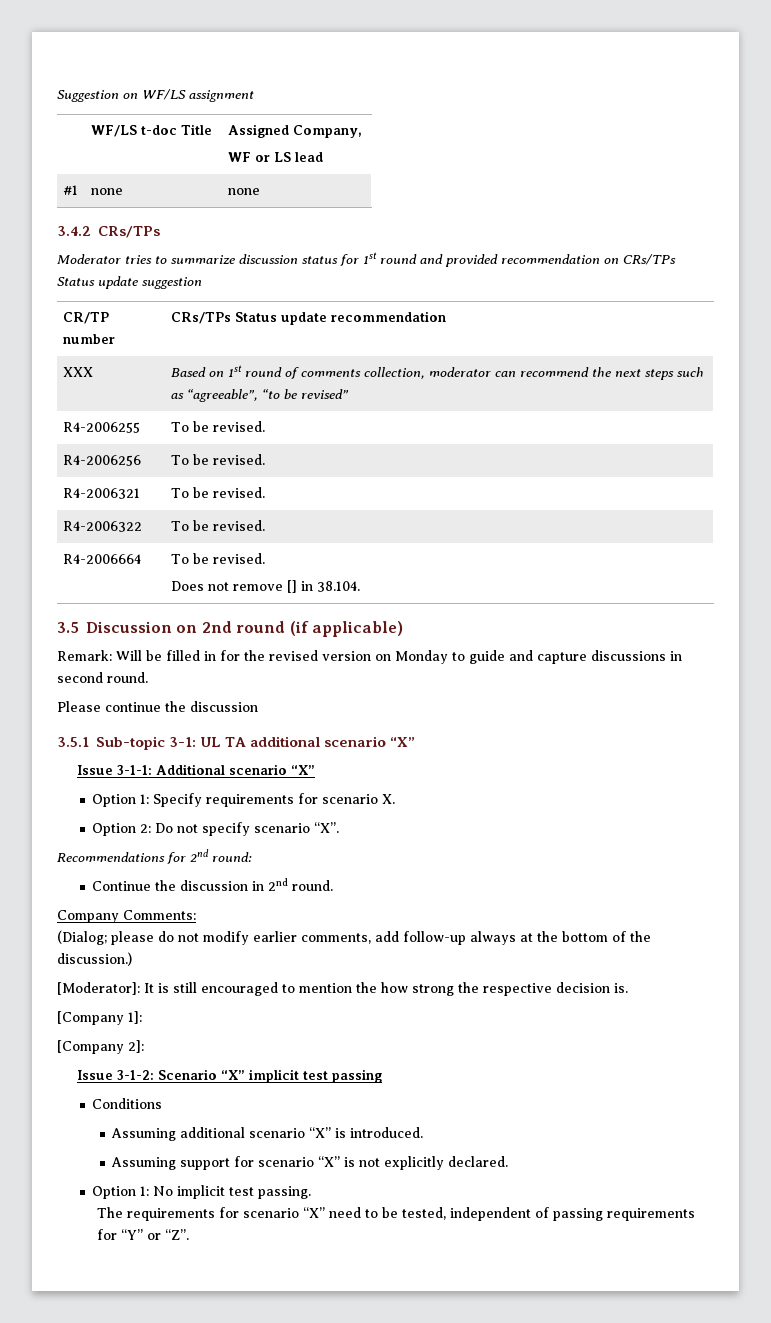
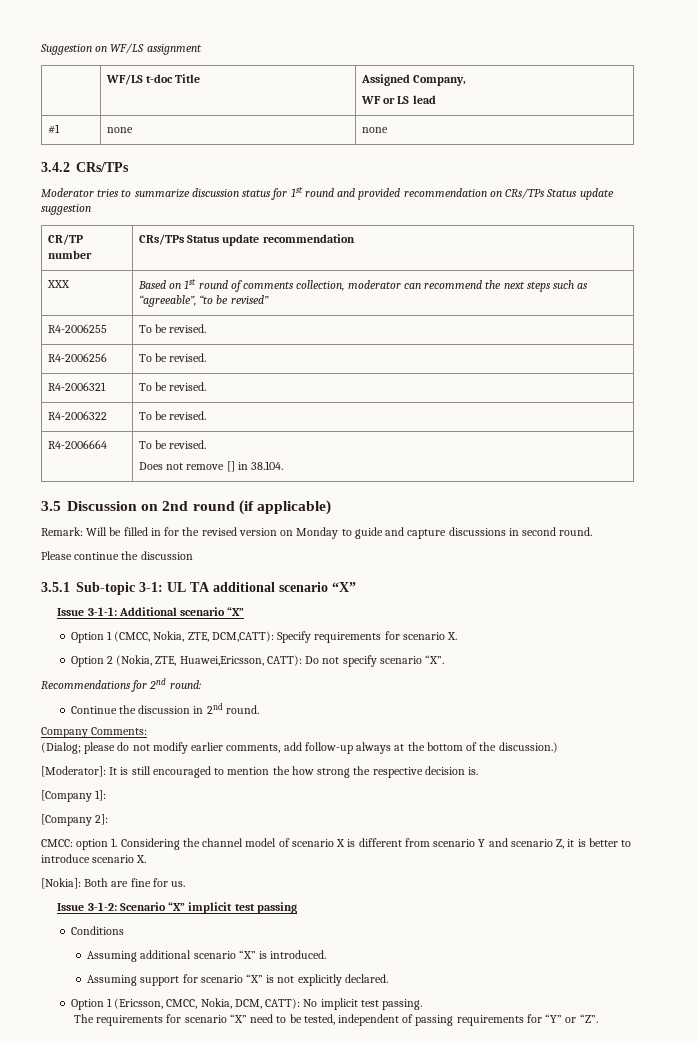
- Option 1: Specify requirements for scenario X.
+ Option 1 (CMCC, Nokia, ZTE, DCM,CATT): Specify requirements for scenario X.
- Option 2: Do not specify scenario “X”.
+ Option 2 (Nokia, ZTE, Huawei,Ericsson, CATT): Do not specify scenario “X”.
+ CMCC: option 1. Considering the channel model of scenario X is different from scenario Y and scenario Z, it is better to introduce scenario X.
+ [Nokia]: Both are fine for us.
- Option 1: No implicit test passing.
+ Option 1 (Ericsson, CMCC, Nokia, DCM, CATT): No implicit test passing.

